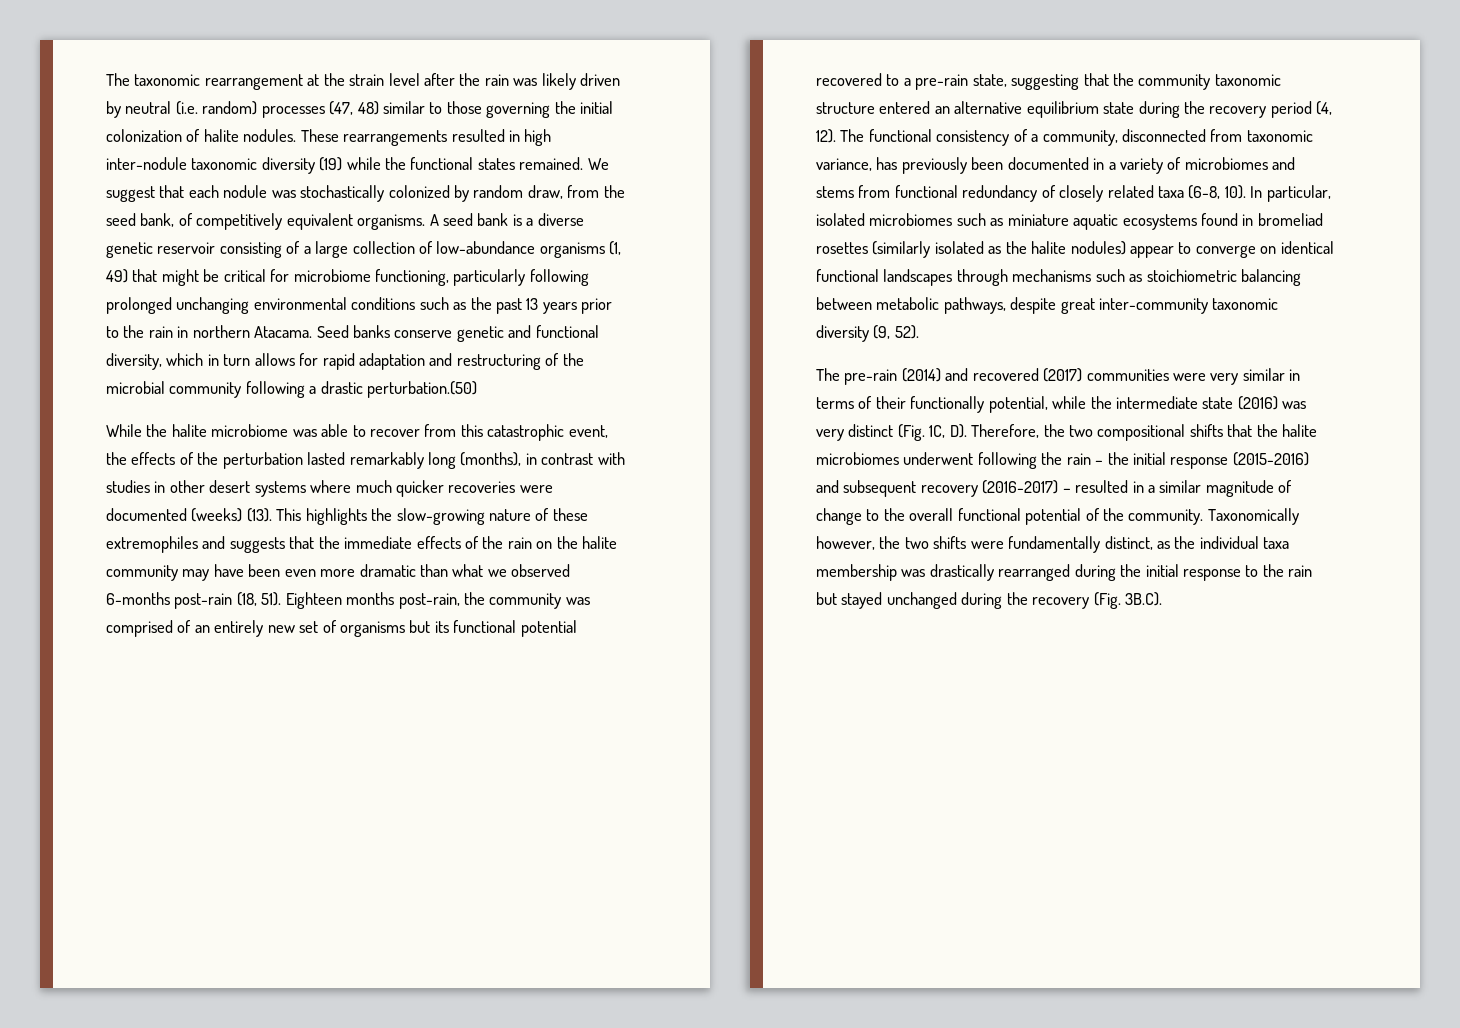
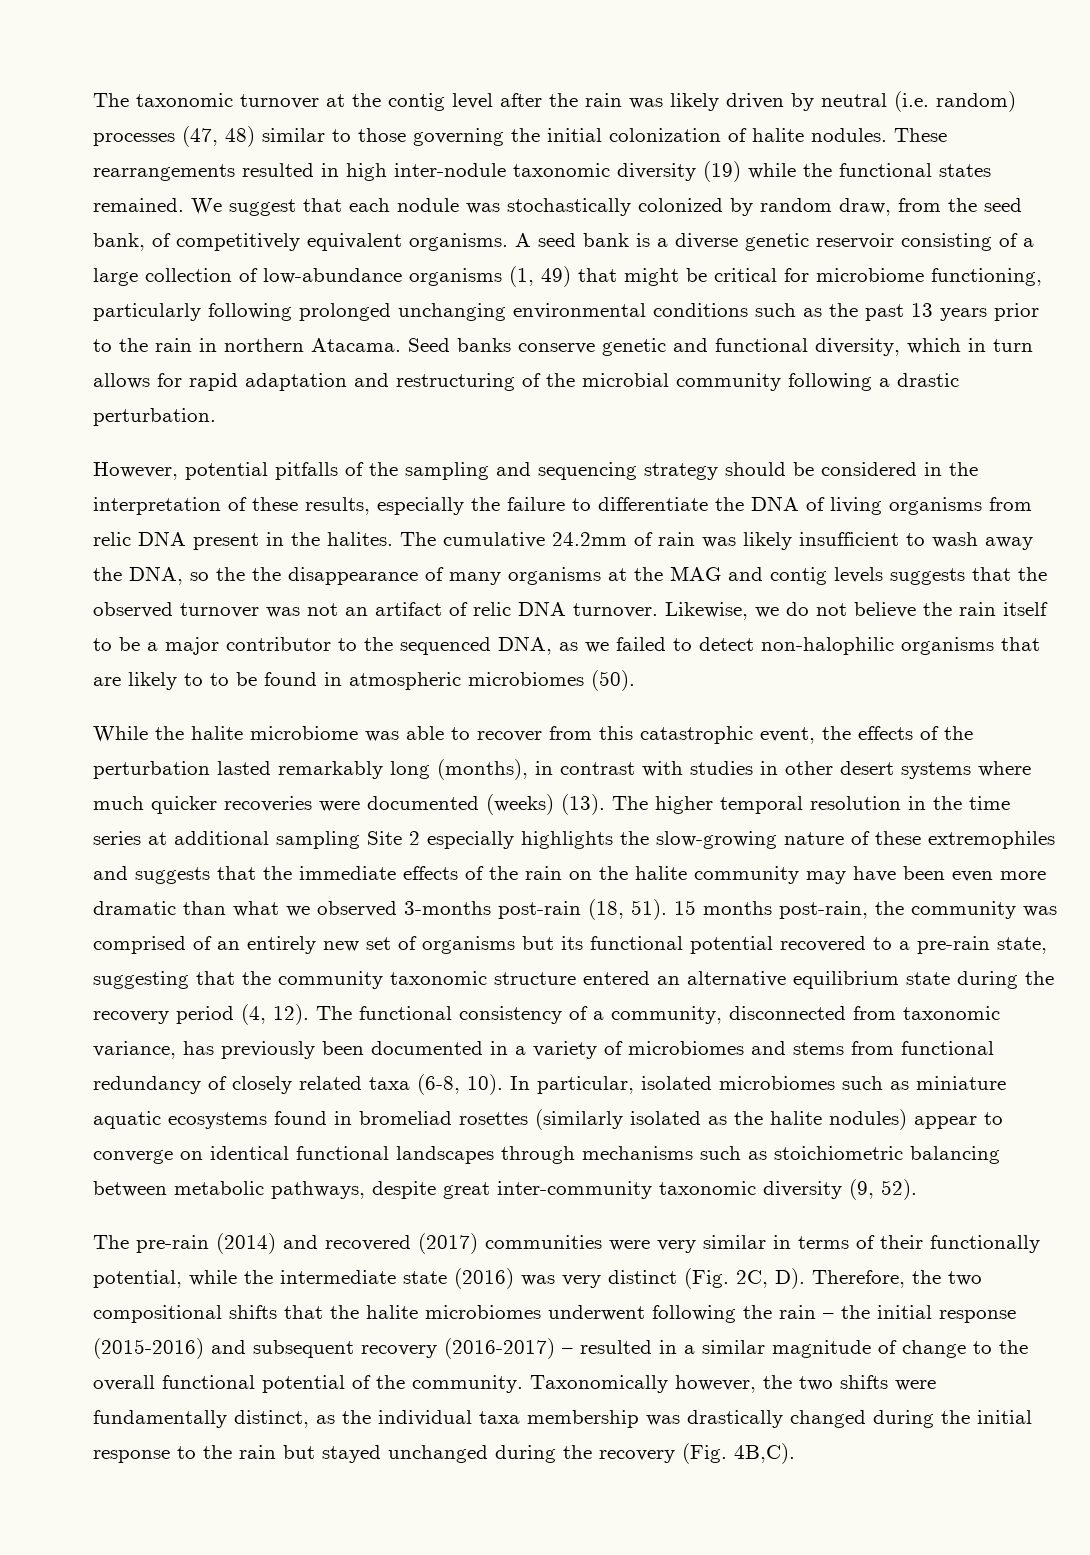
- The taxonomic rearrangement at the strain level after the rain was likely driven by neutral (i.e. random) processes (47, 48) similar to those governing the initial colonization of halite nodules.
+ The taxonomic turnover at the contig level after the rain was likely driven by neutral (i.e. random) processes (47, 48) similar to those governing the initial colonization of halite nodules.
- Seed banks conserve genetic and functional diversity, which in turn allows for rapid adaptation and restructuring of the microbial community following a drastic perturbation.(50)
+ Seed banks conserve genetic and functional diversity, which in turn allows for rapid adaptation and restructuring of the microbial community following a drastic perturbation.
+ However, potential pitfalls of the sampling and sequencing strategy should be considered in the interpretation of these results, especially the failure to differentiate the DNA of living organisms from relic DNA present in the halites. The cumulative 24.2mm of rain was likely insufficient to wash away the DNA, so the the disappearance of many organisms at the MAG and contig levels suggests that the observed turnover was not an artifact of relic DNA turnover. Likewise, we do not believe the rain itself to be a major contributor to the sequenced DNA, as we failed to detect non-halophilic organisms that are likely to to be found in atmospheric microbiomes (50).
- This highlights the slow-growing nature of these extremophiles and suggests that the immediate effects of the rain on the halite community may have been even more dramatic than what we observed 6-months post-rain (18, 51).
+ The higher temporal resolution in the time series at additional sampling Site 2 especially highlights the slow-growing nature of these extremophiles and suggests that the immediate effects of the rain on the halite community may have been even more dramatic than what we observed 3-months post-rain (18, 51).
- Eighteen months post-rain, the community was comprised of an entirely new set of organisms but its functional potential recovered to a pre-rain state, suggesting that the community taxonomic structure entered an alternative equilibrium state during the recovery period (4, 12).
+ 15 months post-rain, the community was comprised of an entirely new set of organisms but its functional potential recovered to a pre-rain state, suggesting that the community taxonomic structure entered an alternative equilibrium state during the recovery period (4, 12).
- The pre-rain (2014) and recovered (2017) communities were very similar in terms of their functionally potential, while the intermediate state (2016) was very distinct (Fig. 1C, D). Therefore, the two compositional shifts that the halite microbiomes underwent following the rain – the initial response (2015-2016) and subsequent recovery (2016-2017) – resulted in a similar magnitude of change to the overall functional potential of the community.
+ The pre-rain (2014) and recovered (2017) communities were very similar in terms of their functionally potential, while the intermediate state (2016) was very distinct (Fig. 2C, D). Therefore, the two compositional shifts that the halite microbiomes underwent following the rain – the initial response (2015-2016) and subsequent recovery (2016-2017) – resulted in a similar magnitude of change to the overall functional potential of the community.
- Taxonomically however, the two shifts were fundamentally distinct, as the individual taxa membership was drastically rearranged during the initial response to the rain but stayed unchanged during the recovery (Fig. 3B.C).
+ Taxonomically however, the two shifts were fundamentally distinct, as the individual taxa membership was drastically changed during the initial response to the rain but stayed unchanged during the recovery (Fig. 4B,C).

